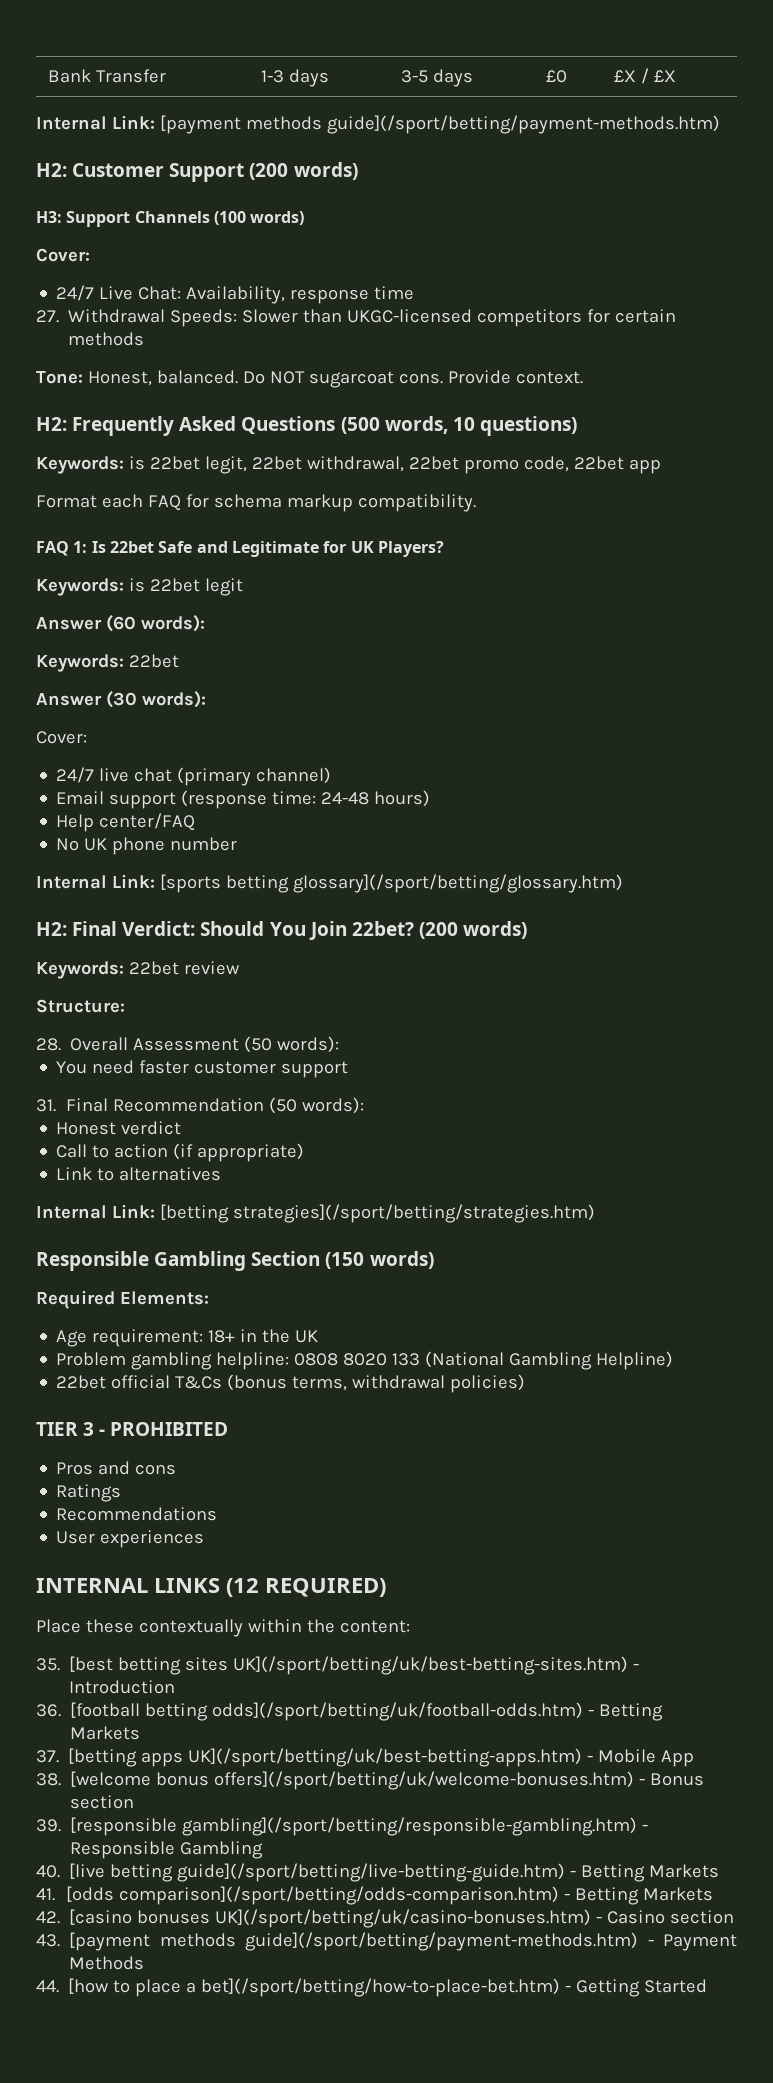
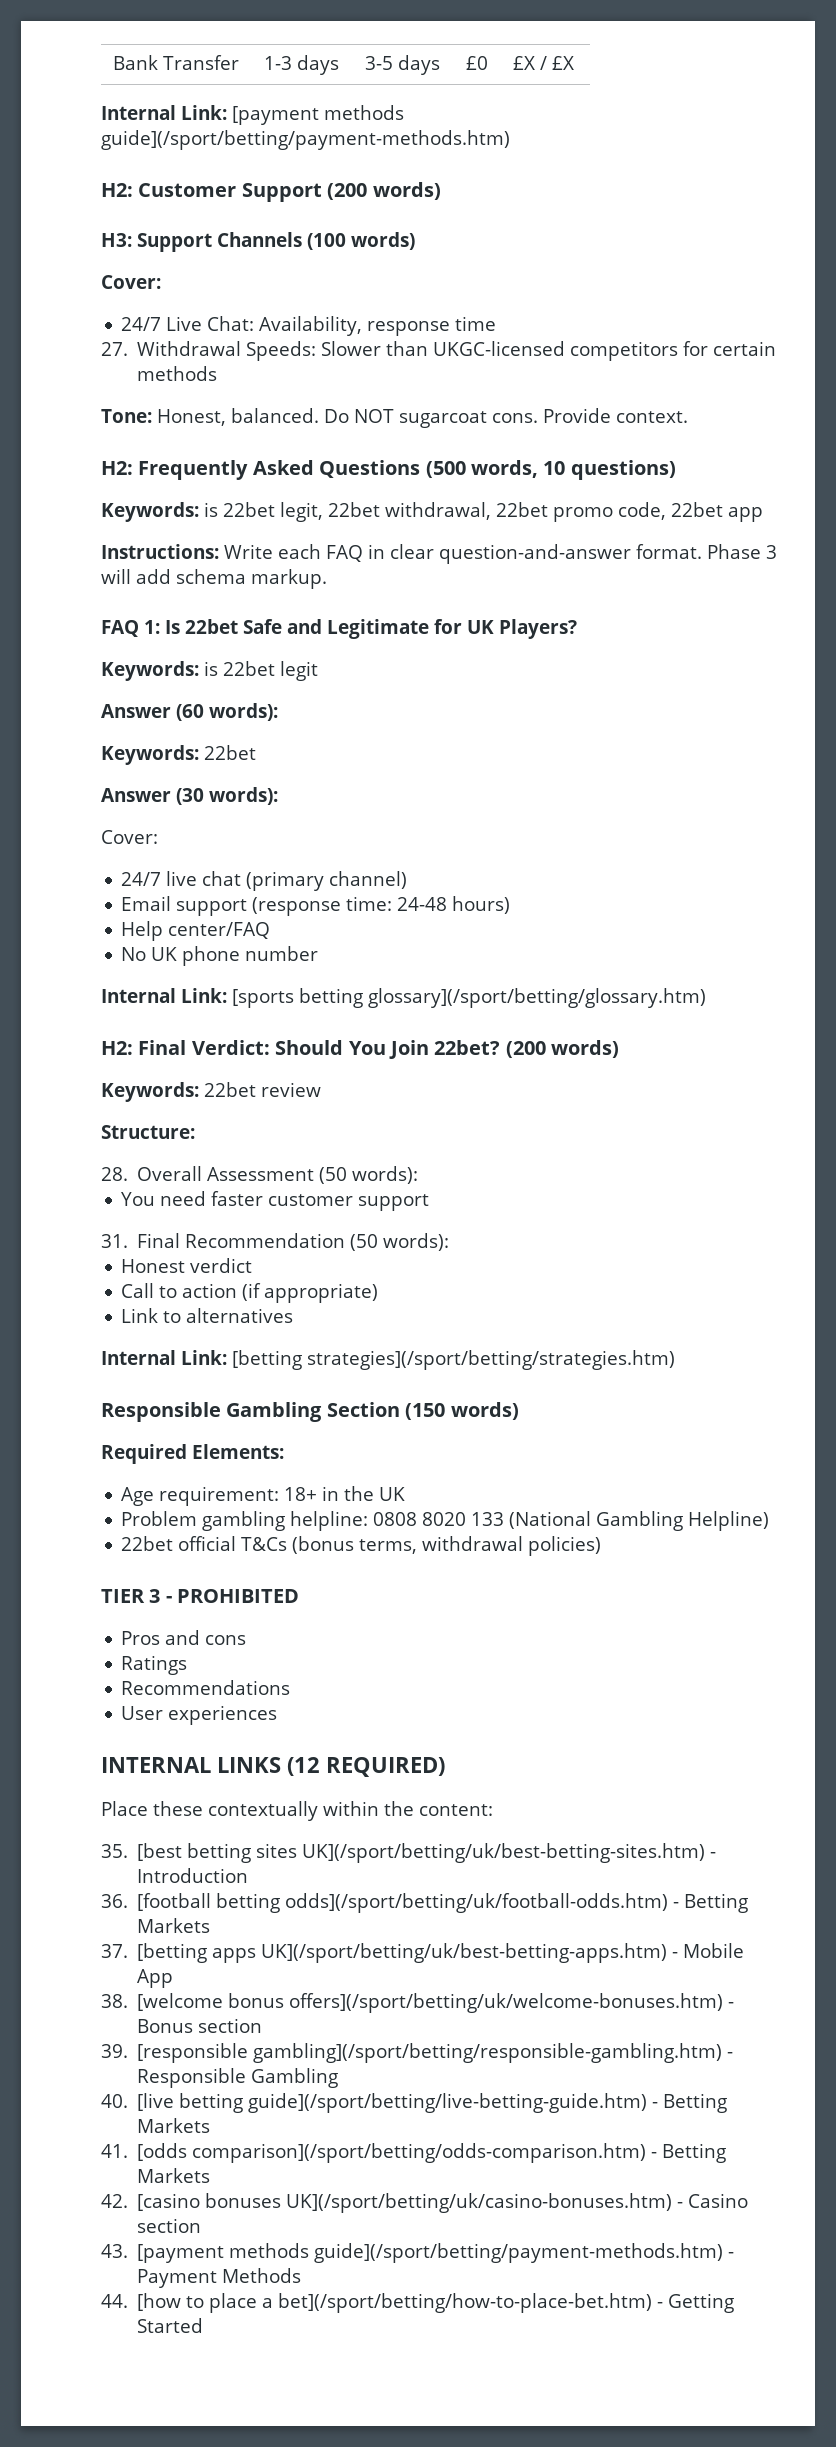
- Format each FAQ for schema markup compatibility.
+ Instructions: Write each FAQ in clear question-and-answer format. Phase 3 will add schema markup.

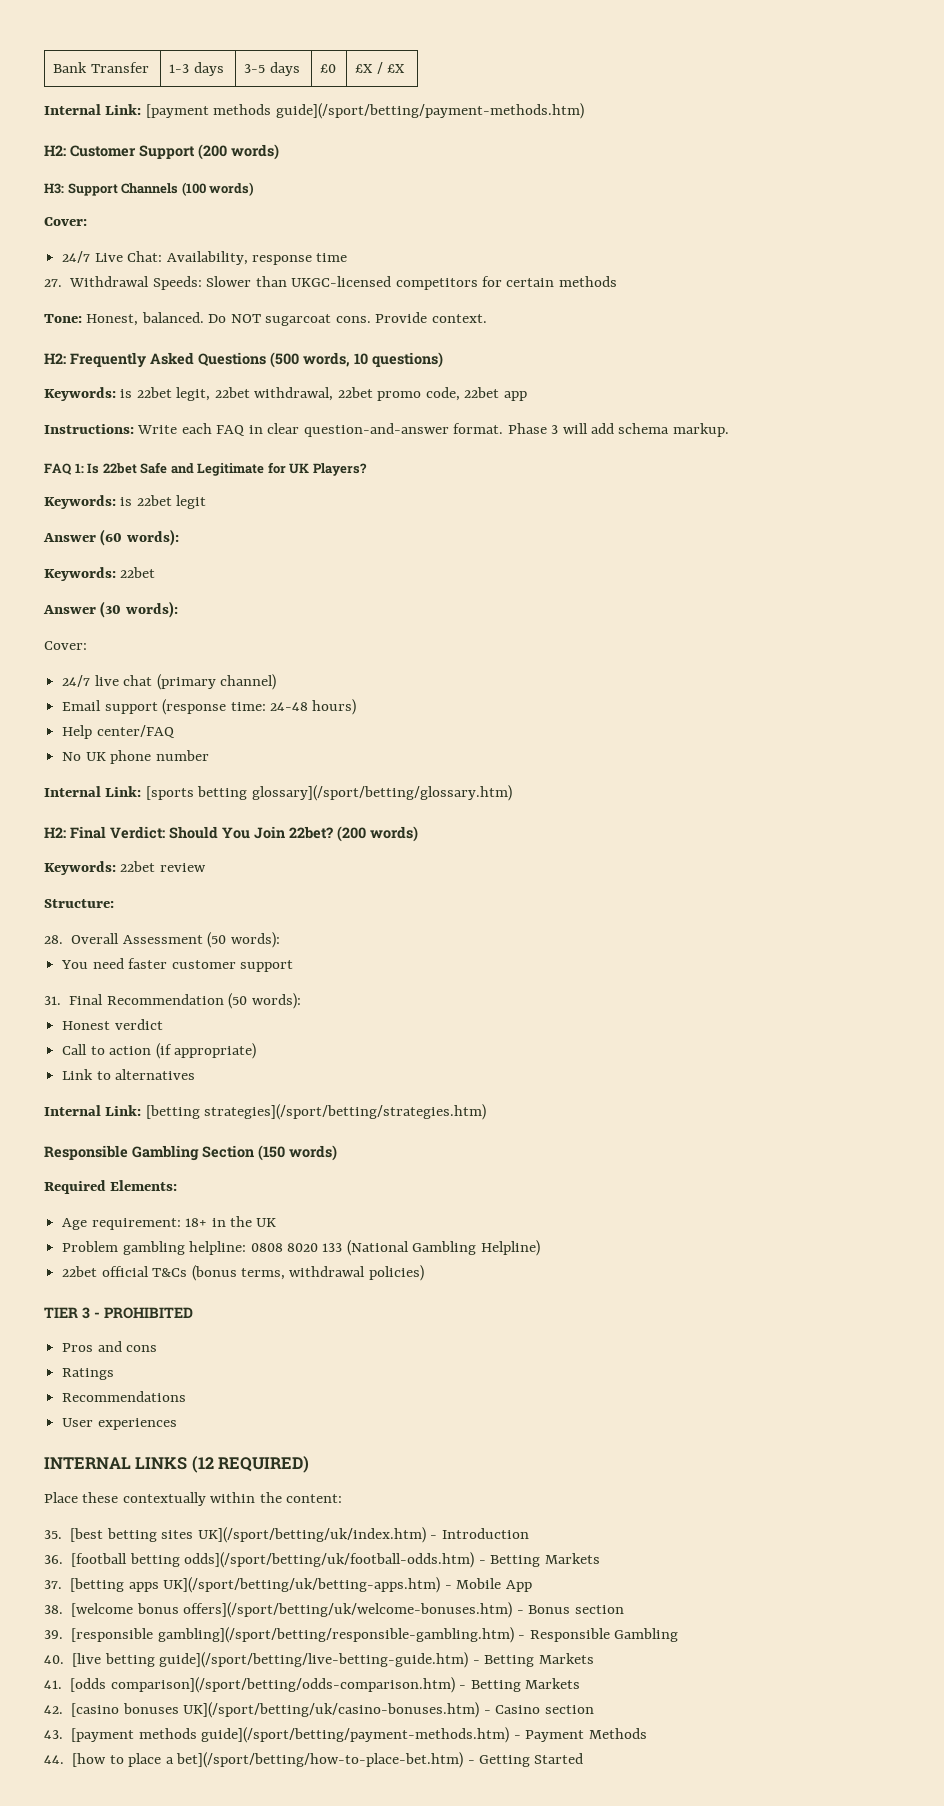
- 35. [best betting sites UK](/sport/betting/uk/best-betting-sites.htm) - Introduction
+ 35. [best betting sites UK](/sport/betting/uk/index.htm) - Introduction
- 37. [betting apps UK](/sport/betting/uk/best-betting-apps.htm) - Mobile App
+ 37. [betting apps UK](/sport/betting/uk/betting-apps.htm) - Mobile App

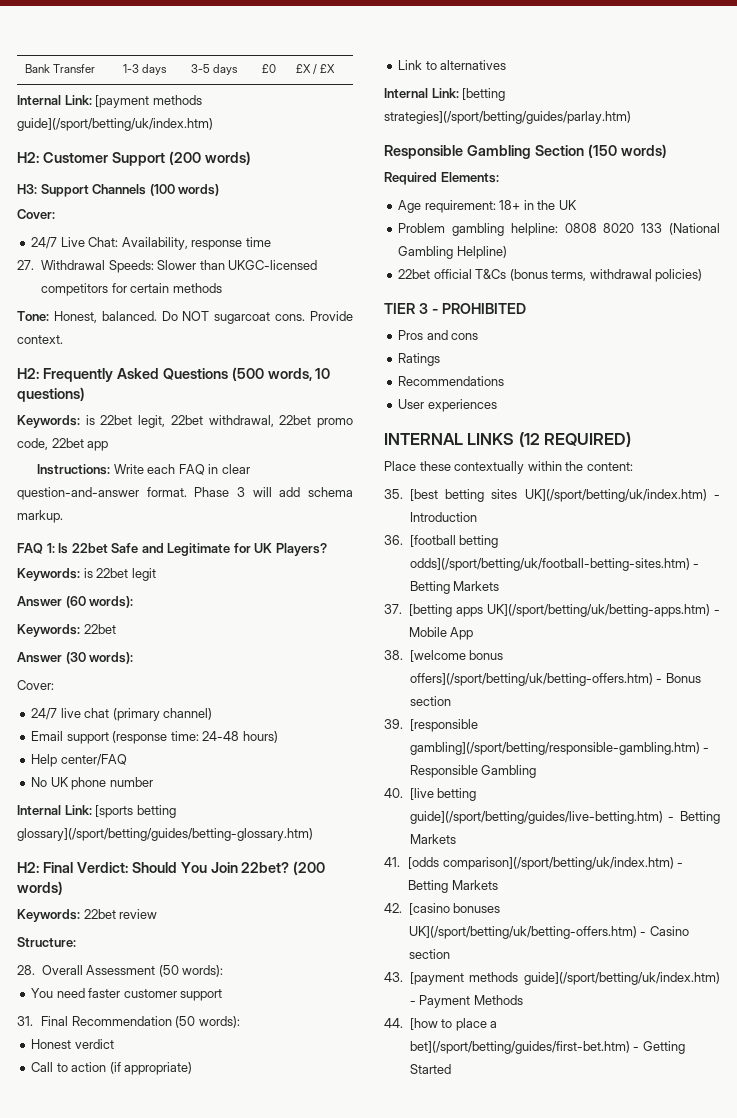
- Internal Link: [payment methods guide](/sport/betting/payment-methods.htm)
+ Internal Link: [payment methods guide](/sport/betting/uk/index.htm)
- Internal Link: [sports betting glossary](/sport/betting/glossary.htm)
+ Internal Link: [sports betting glossary](/sport/betting/guides/betting-glossary.htm)
- Internal Link: [betting strategies](/sport/betting/strategies.htm)
+ Internal Link: [betting strategies](/sport/betting/guides/parlay.htm)
- 36. [football betting odds](/sport/betting/uk/football-odds.htm) - Betting Markets
+ 36. [football betting odds](/sport/betting/uk/football-betting-sites.htm) - Betting Markets
- 38. [welcome bonus offers](/sport/betting/uk/welcome-bonuses.htm) - Bonus section
+ 38. [welcome bonus offers](/sport/betting/uk/betting-offers.htm) - Bonus section
- 40. [live betting guide](/sport/betting/live-betting-guide.htm) - Betting Markets
+ 40. [live betting guide](/sport/betting/guides/live-betting.htm) - Betting Markets
- 41. [odds comparison](/sport/betting/odds-comparison.htm) - Betting Markets
+ 41. [odds comparison](/sport/betting/uk/index.htm) - Betting Markets
- 42. [casino bonuses UK](/sport/betting/uk/casino-bonuses.htm) - Casino section
+ 42. [casino bonuses UK](/sport/betting/uk/betting-offers.htm) - Casino section
- 43. [payment methods guide](/sport/betting/payment-methods.htm) - Payment Methods
+ 43. [payment methods guide](/sport/betting/uk/index.htm) - Payment Methods
- 44. [how to place a bet](/sport/betting/how-to-place-bet.htm) - Getting Started
+ 44. [how to place a bet](/sport/betting/guides/first-bet.htm) - Getting Started

